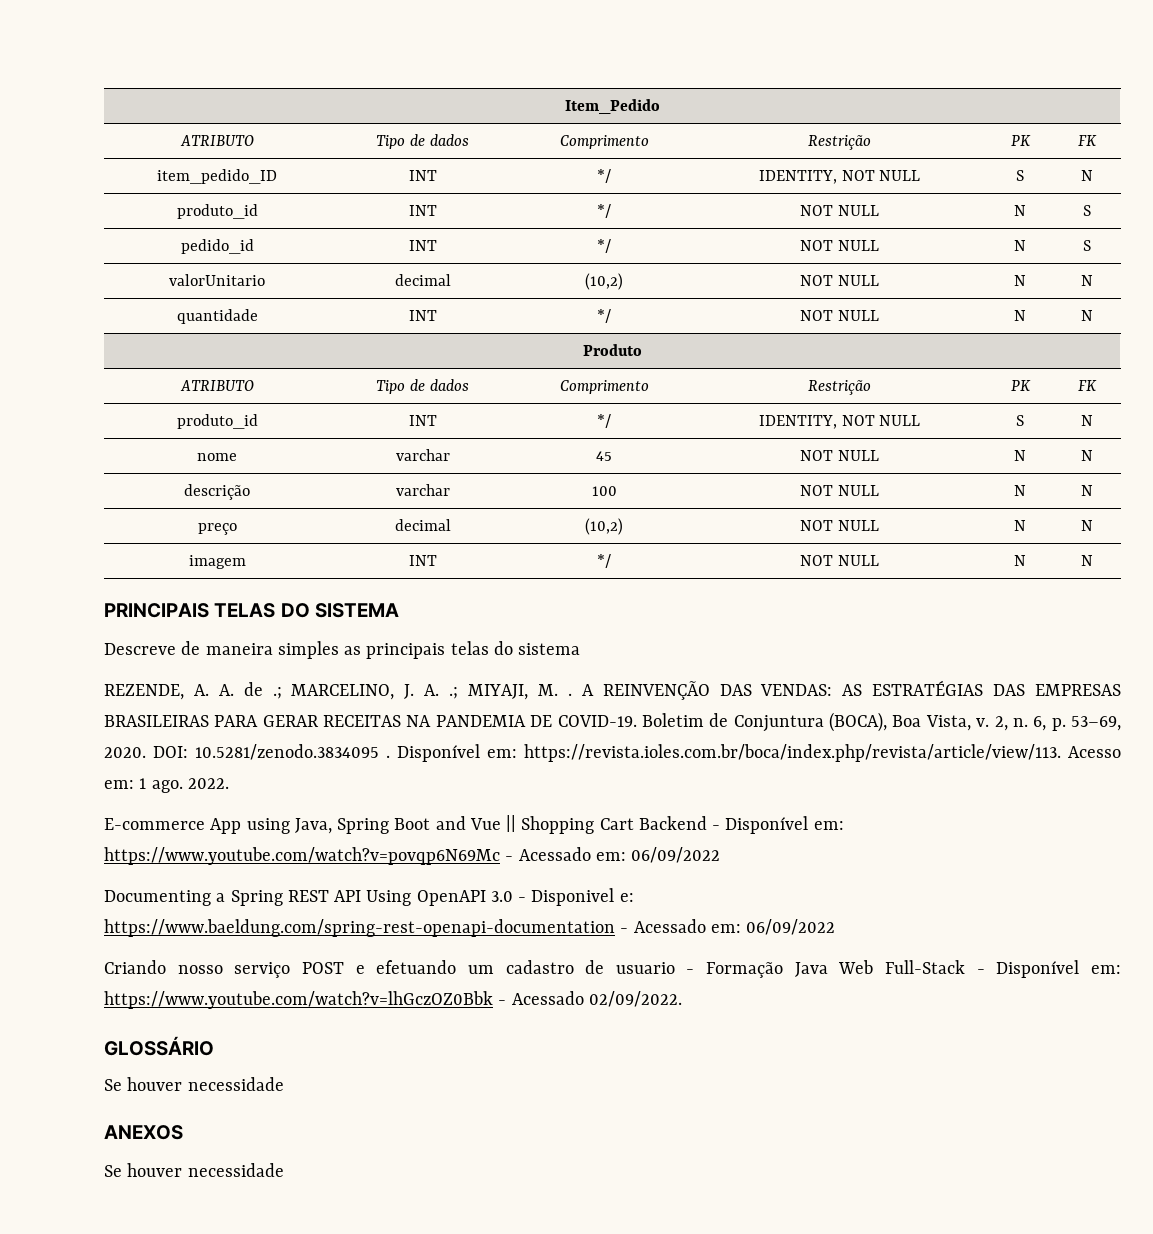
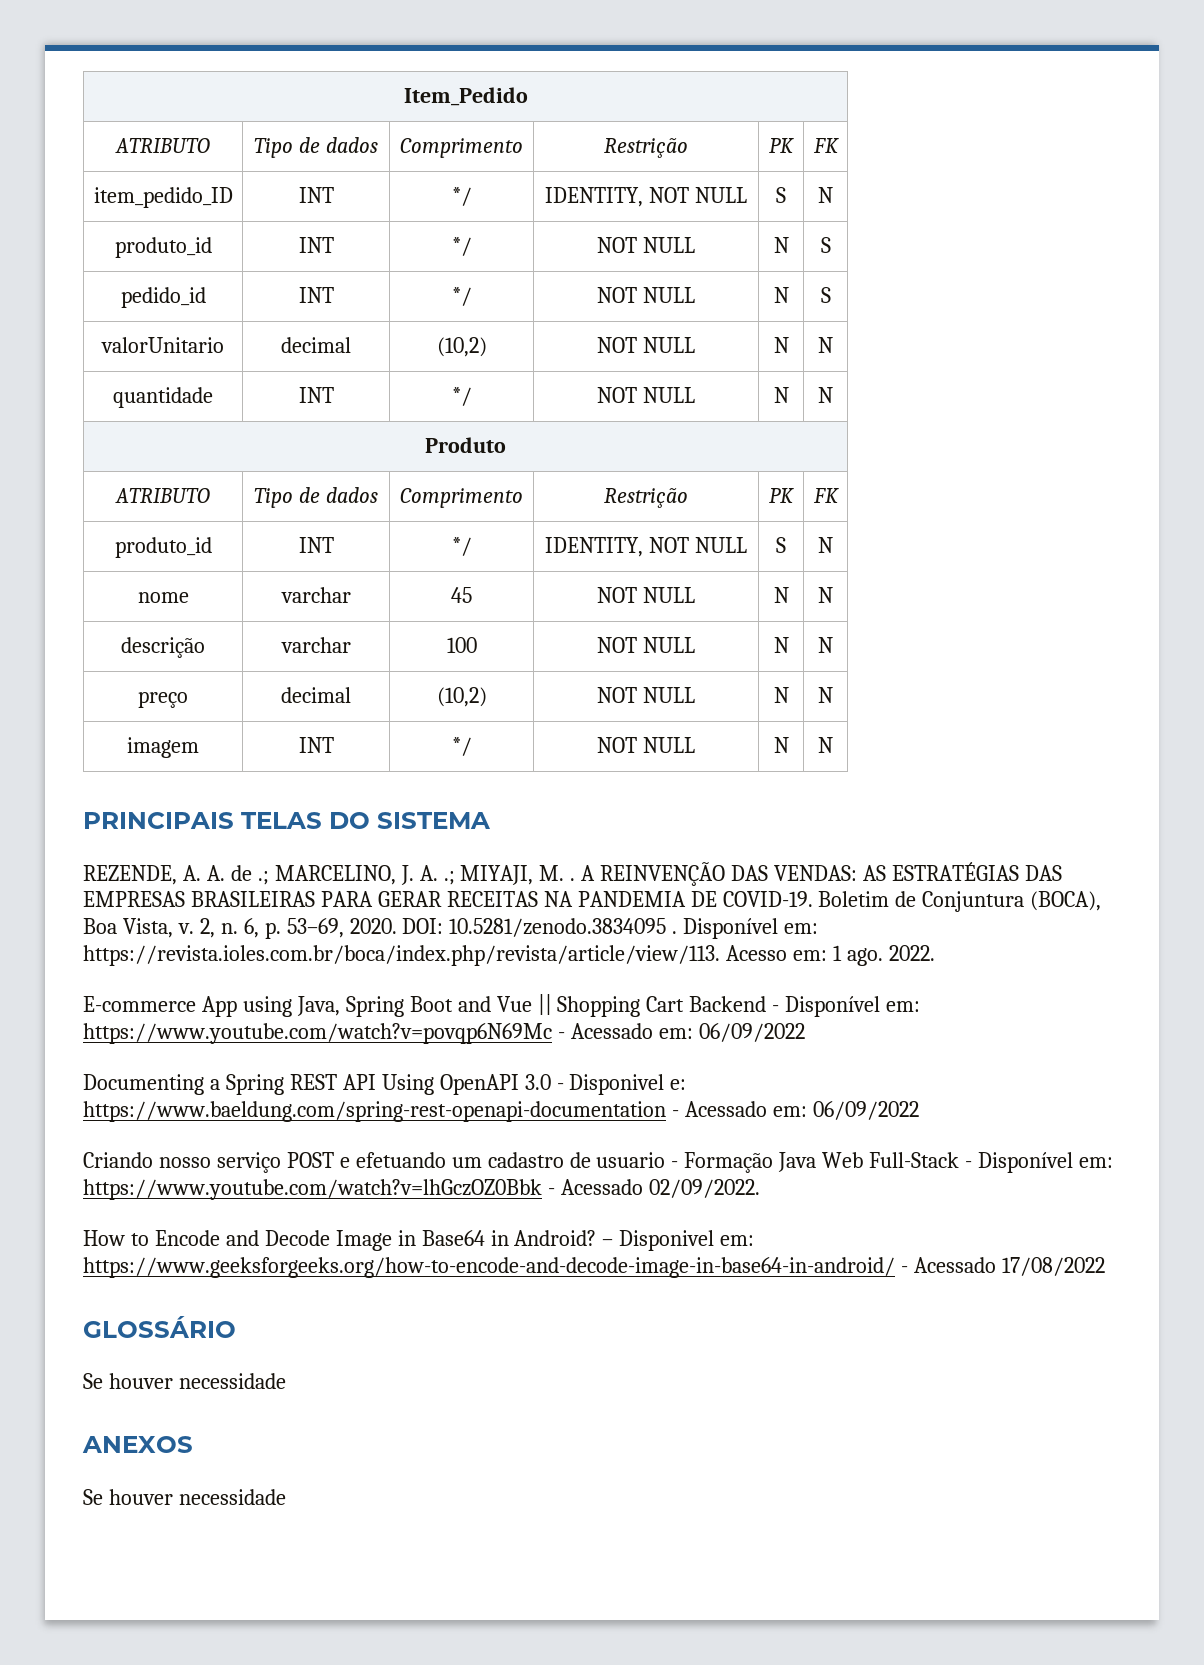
- Descreve de maneira simples as principais telas do sistema
+ How to Encode and Decode Image in Base64 in Android? – Disponivel em: https://www.geeksforgeeks.org/how-to-encode-and-decode-image-in-base64-in-android/ - Acessado 17/08/2022

